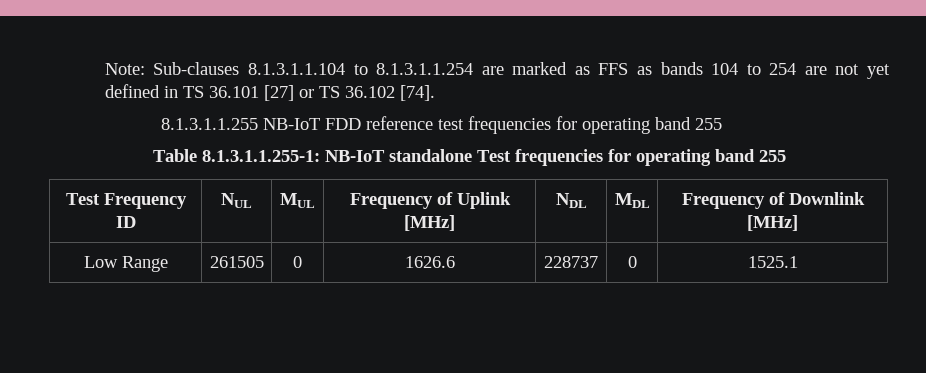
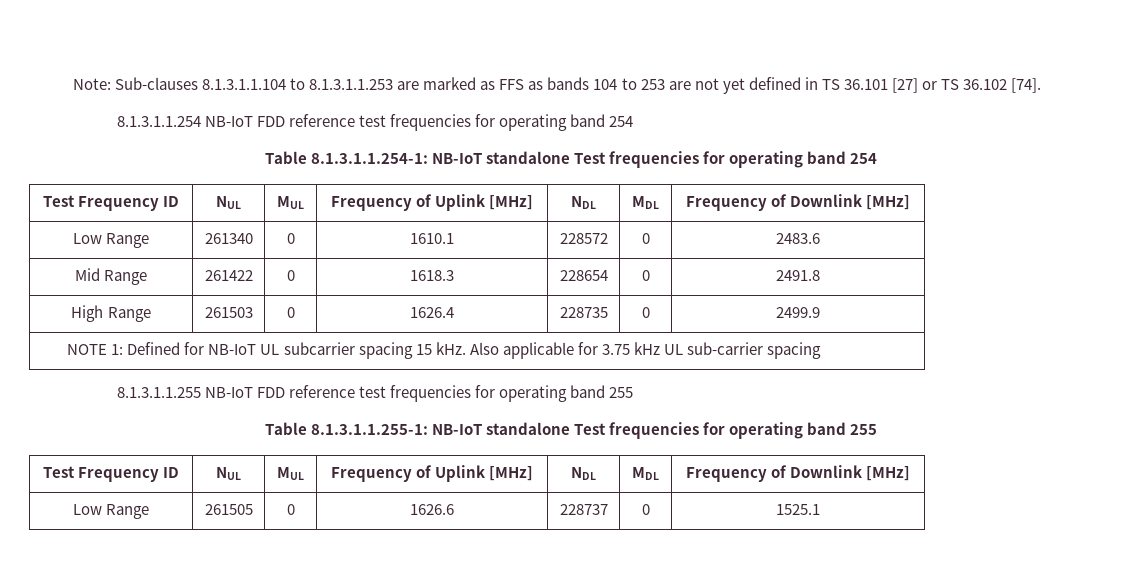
- Note: Sub-clauses 8.1.3.1.1.104 to 8.1.3.1.1.254 are marked as FFS as bands 104 to 254 are not yet defined in TS 36.101 [27] or TS 36.102 [74].
+ Note: Sub-clauses 8.1.3.1.1.104 to 8.1.3.1.1.253 are marked as FFS as bands 104 to 253 are not yet defined in TS 36.101 [27] or TS 36.102 [74].
+ 8.1.3.1.1.254 NB-IoT FDD reference test frequencies for operating band 254
+ Table 8.1.3.1.1.254-1: NB-IoT standalone Test frequencies for operating band 254
+ Test Frequency ID | NUL | MUL | Frequency of Uplink [MHz] | NDL | MDL | Frequency of Downlink [MHz]
+ Low Range | 261340 | 0 | 1610.1 | 228572 | 0 | 2483.6
+ Mid Range | 261422 | 0 | 1618.3 | 228654 | 0 | 2491.8
+ High Range | 261503 | 0 | 1626.4 | 228735 | 0 | 2499.9
+ NOTE 1: Defined for NB-IoT UL subcarrier spacing 15 kHz. Also applicable for 3.75 kHz UL sub-carrier spacing

